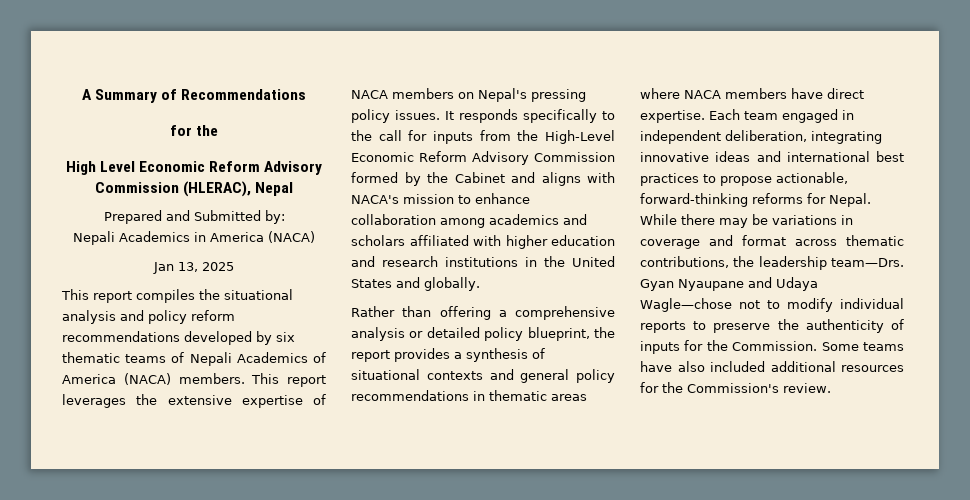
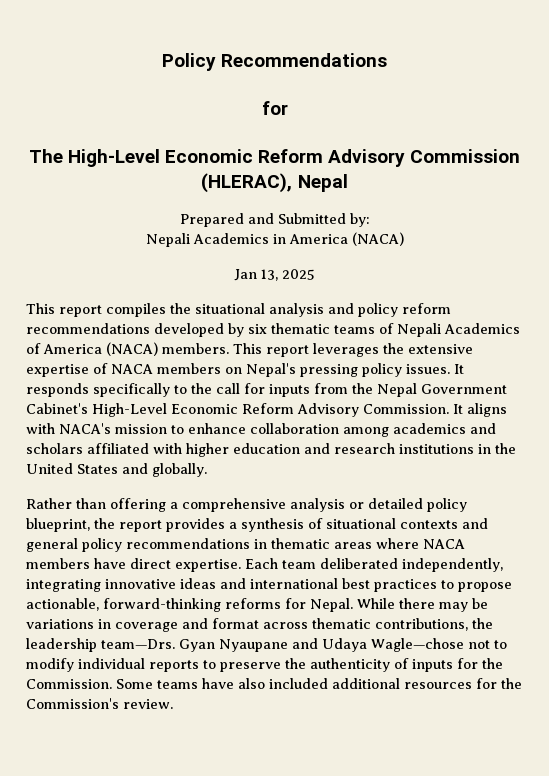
- A Summary of Recommendations
- for the
- High Level Economic Reform Advisory Commission (HLERAC), Nepal
+ Policy Recommendations
+ for
+ The High-Level Economic Reform Advisory Commission (HLERAC), Nepal
- It responds specifically to the call for inputs from the High-Level Economic Reform Advisory Commission formed by the Cabinet and aligns with NACA's mission to enhance collaboration among academics and scholars affiliated with higher education and research institutions in the United States and globally.
+ It responds specifically to the call for inputs from the Nepal Government Cabinet's High-Level Economic Reform Advisory Commission. It aligns with NACA's mission to enhance collaboration among academics and scholars affiliated with higher education and research institutions in the United States and globally.
- Each team engaged in independent deliberation, integrating innovative ideas and international best practices to propose actionable, forward-thinking reforms for Nepal.
+ Each team deliberated independently, integrating innovative ideas and international best practices to propose actionable, forward-thinking reforms for Nepal.

